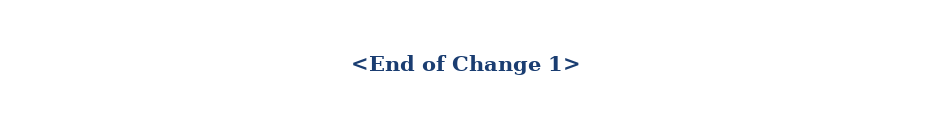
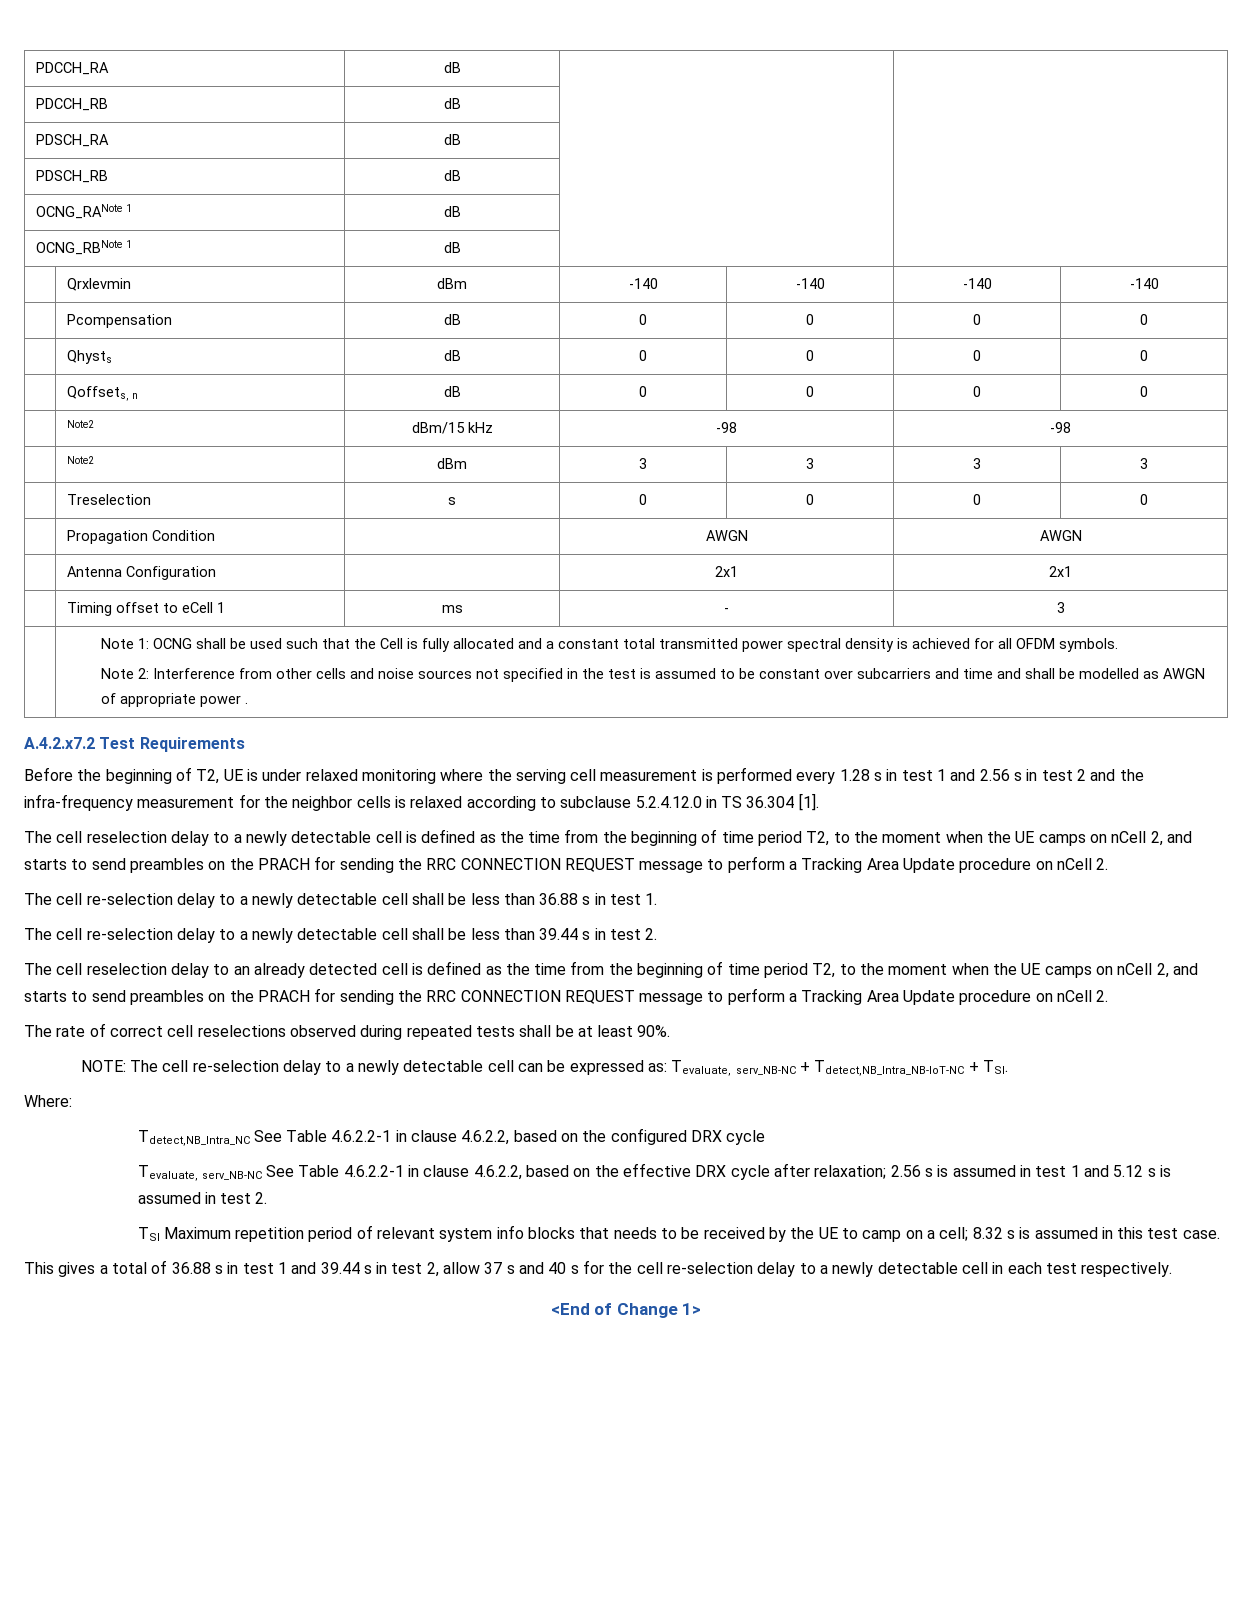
+ PDCCH_RA | dB | |
+ PDCCH_RB | dB | |
+ PDSCH_RA | dB | |
+ PDSCH_RB | dB | |
+ OCNG_RANote 1 | dB | |
+ OCNG_RBNote 1 | dB | |
+ | Qrxlevmin | dBm | -140 | -140 | -140 | -140
+ | Pcompensation | dB | 0 | 0 | 0 | 0
+ | Qhysts | dB | 0 | 0 | 0 | 0
+ | Qoffsets, n | dB | 0 | 0 | 0 | 0
+ | Note2 | dBm/15 kHz | -98 | -98
+ | Note2 | dBm | 3 | 3 | 3 | 3
+ | Treselection | s | 0 | 0 | 0 | 0
+ | Propagation Condition | | AWGN | AWGN
+ | Antenna Configuration | | 2x1 | 2x1
+ | Timing offset to eCell 1 | ms | - | 3
+ | Note 1: OCNG shall be used such that the Cell is fully allocated and a constant total transmitted power spectral density is achieved for all OFDM symbols.
+ Note 2: Interference from other cells and noise sources not specified in the test is assumed to be constant over subcarriers and time and shall be modelled as AWGN of appropriate power .
+ A.4.2.x7.2 Test Requirements
+ Before the beginning of T2, UE is under relaxed monitoring where the serving cell measurement is performed every 1.28 s in test 1 and 2.56 s in test 2 and the infra-frequency measurement for the neighbor cells is relaxed according to subclause 5.2.4.12.0 in TS 36.304 [1].
+ The cell reselection delay to a newly detectable cell is defined as the time from the beginning of time period T2, to the moment when the UE camps on nCell 2, and starts to send preambles on the PRACH for sending the RRC CONNECTION REQUEST message to perform a Tracking Area Update procedure on nCell 2.
+ The cell re-selection delay to a newly detectable cell shall be less than 36.88 s in test 1.
+ The cell re-selection delay to a newly detectable cell shall be less than 39.44 s in test 2.
+ The cell reselection delay to an already detected cell is defined as the time from the beginning of time period T2, to the moment when the UE camps on nCell 2, and starts to send preambles on the PRACH for sending the RRC CONNECTION REQUEST message to perform a Tracking Area Update procedure on nCell 2.
+ The rate of correct cell reselections observed during repeated tests shall be at least 90%.
+ NOTE: The cell re-selection delay to a newly detectable cell can be expressed as: Tevaluate, serv_NB-NC + Tdetect,NB_Intra_NB-IoT-NC + TSI.
+ Where:
+ Tdetect,NB_Intra_NC See Table 4.6.2.2-1 in clause 4.6.2.2, based on the configured DRX cycle
+ Tevaluate, serv_NB-NC See Table 4.6.2.2-1 in clause 4.6.2.2, based on the effective DRX cycle after relaxation; 2.56 s is assumed in test 1 and 5.12 s is assumed in test 2.
+ TSI Maximum repetition period of relevant system info blocks that needs to be received by the UE to camp on a cell; 8.32 s is assumed in this test case.
+ This gives a total of 36.88 s in test 1 and 39.44 s in test 2, allow 37 s and 40 s for the cell re-selection delay to a newly detectable cell in each test respectively.

